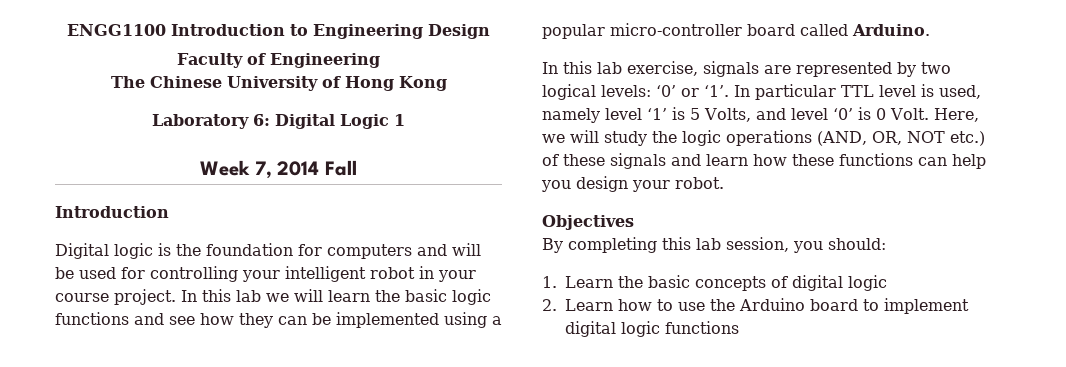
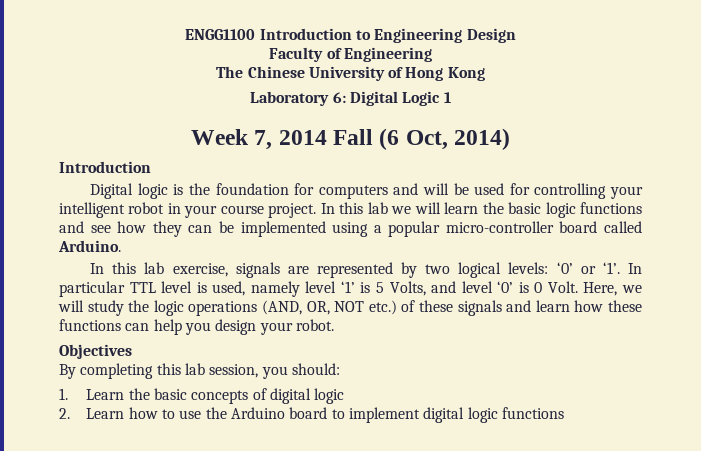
- Week 7, 2014 Fall
+ Week 7, 2014 Fall (6 Oct, 2014)

